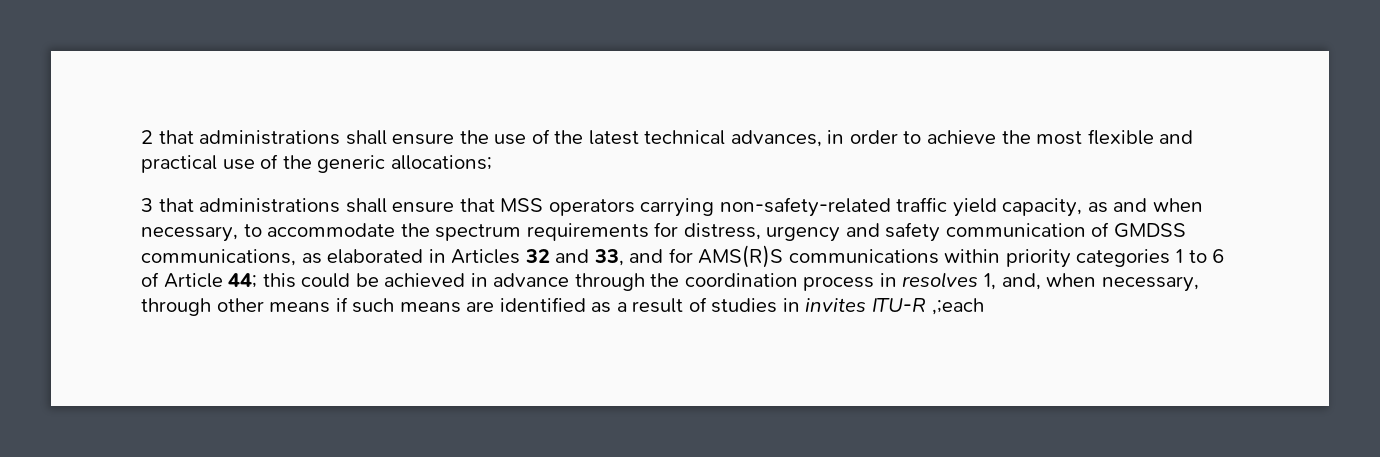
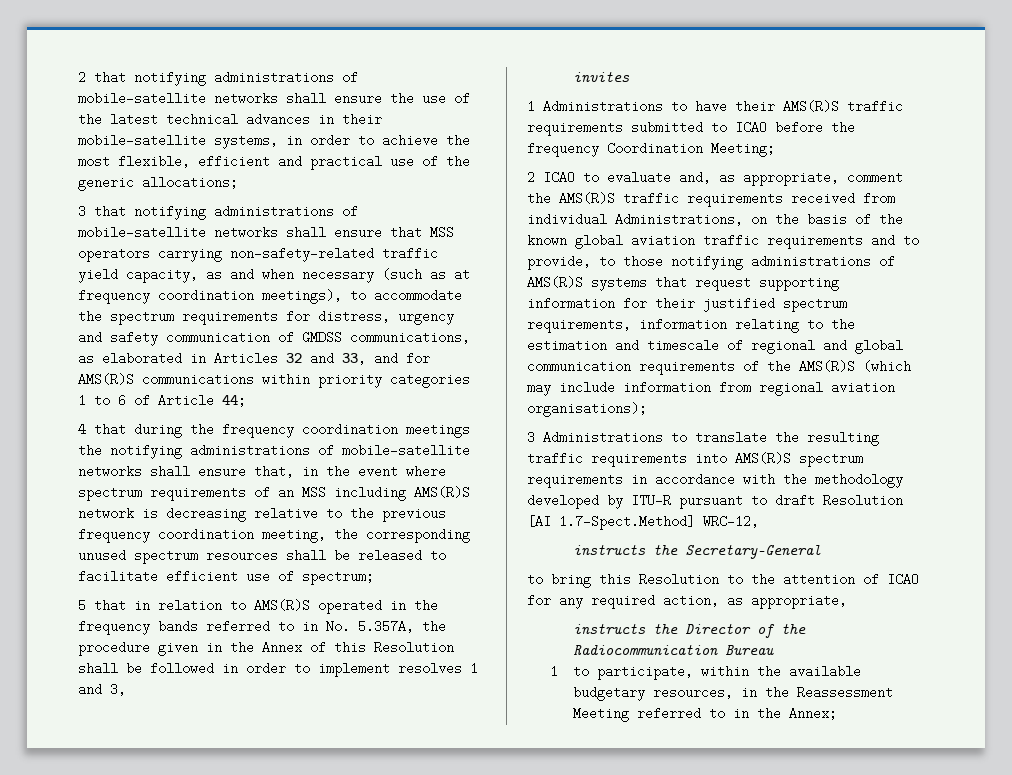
- 2 that administrations shall ensure the use of the latest technical advances, in order to achieve the most flexible and practical use of the generic allocations;
+ 2 that notifying administrations of mobile-satellite networks shall ensure the use of the latest technical advances in their mobile-satellite systems, in order to achieve the most flexible, efficient and practical use of the generic allocations;
- 3 that administrations shall ensure that MSS operators carrying non-safety-related traffic yield capacity, as and when necessary, to accommodate the spectrum requirements for distress, urgency and safety communication of GMDSS communications, as elaborated in Articles 32 and 33, and for AMS(R)S communications within priority categories 1 to 6 of Article 44; this could be achieved in advance through the coordination process in resolves 1, and, when necessary, through other means if such means are identified as a result of studies in invites ITU-R ,;each
+ 3 that notifying administrations of mobile-satellite networks shall ensure that MSS operators carrying non-safety-related traffic yield capacity, as and when necessary (such as at frequency coordination meetings), to accommodate the spectrum requirements for distress, urgency and safety communication of GMDSS communications, as elaborated in Articles 32 and 33, and for AMS(R)S communications within priority categories 1 to 6 of Article 44;
+ 4 that during the frequency coordination meetings the notifying administrations of mobile-satellite networks shall ensure that, in the event where spectrum requirements of an MSS including AMS(R)S network is decreasing relative to the previous frequency coordination meeting, the corresponding unused spectrum resources shall be released to facilitate efficient use of spectrum;
+ 5 that in relation to AMS(R)S operated in the frequency bands referred to in No. 5.357A, the procedure given in the Annex of this Resolution shall be followed in order to implement resolves 1 and 3,
+ invites
+ 1 Administrations to have their AMS(R)S traffic requirements submitted to ICAO before the frequency Coordination Meeting;
+ 2 ICAO to evaluate and, as appropriate, comment the AMS(R)S traffic requirements received from individual Administrations, on the basis of the known global aviation traffic requirements and to provide, to those notifying administrations of AMS(R)S systems that request supporting information for their justified spectrum requirements, information relating to the estimation and timescale of regional and global communication requirements of the AMS(R)S (which may include information from regional aviation organisations);
+ 3 Administrations to translate the resulting traffic requirements into AMS(R)S spectrum requirements in accordance with the methodology developed by ITU-R pursuant to draft Resolution [AI 1.7-Spect.Method] WRC-12,
+ instructs the Secretary-General
+ to bring this Resolution to the attention of ICAO for any required action, as appropriate,
+ instructs the Director of the Radiocommunication Bureau
+ 1 to participate, within the available budgetary resources, in the Reassessment Meeting referred to in the Annex;

